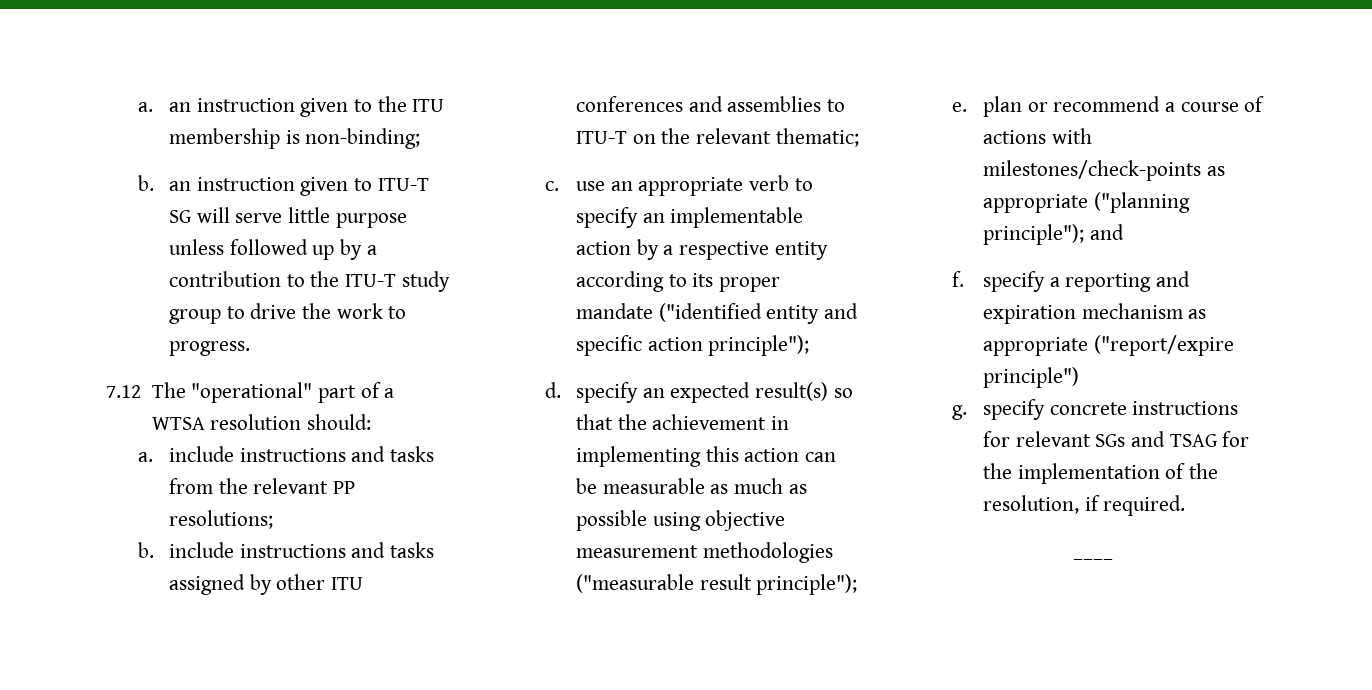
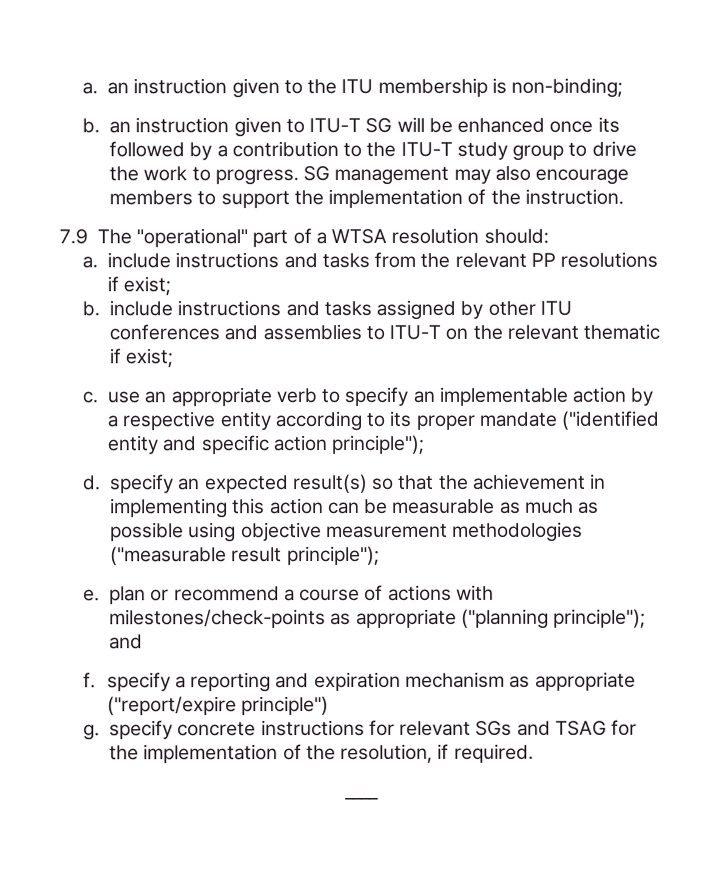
- b. an instruction given to ITU-T SG will serve little purpose unless followed up by a contribution to the ITU-T study group to drive the work to progress.
- 7.12 The "operational" part of a WTSA resolution should:
+ b. an instruction given to ITU-T SG will be enhanced once its followed by a contribution to the ITU-T study group to drive the work to progress. SG management may also encourage members to support the implementation of the instruction.
+ 7.9 The "operational" part of a WTSA resolution should:
- a. include instructions and tasks from the relevant PP resolutions;
+ a. include instructions and tasks from the relevant PP resolutions if exist;
- b. include instructions and tasks assigned by other ITU conferences and assemblies to ITU-T on the relevant thematic;
+ b. include instructions and tasks assigned by other ITU conferences and assemblies to ITU-T on the relevant thematic if exist;

